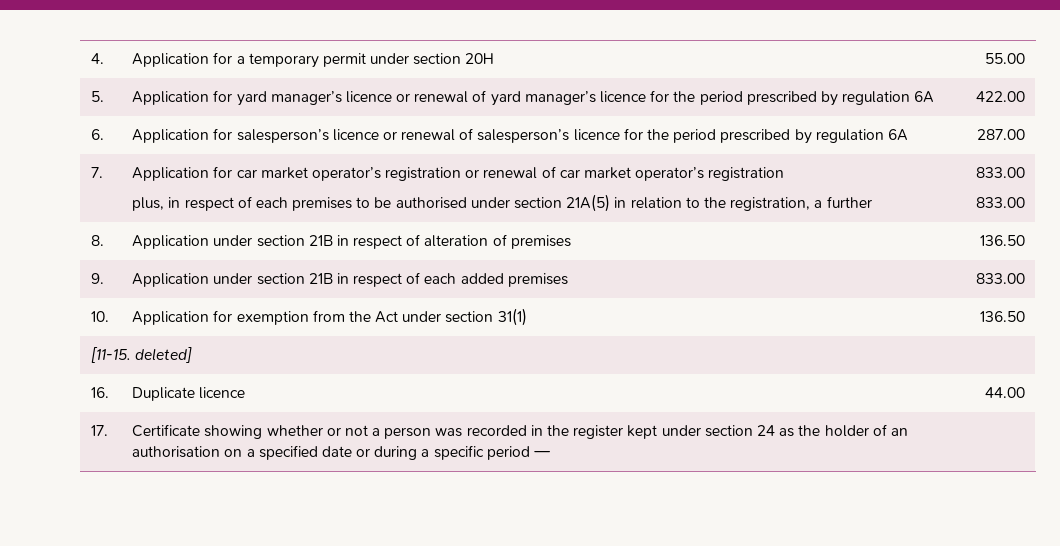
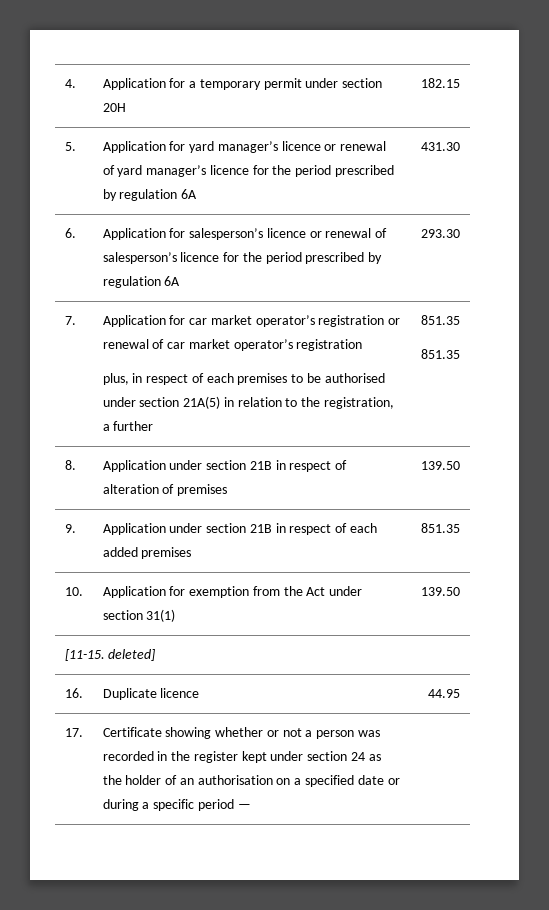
- 4. | Application for a temporary permit under section 20H | 55.00
+ 4. | Application for a temporary permit under section 20H | 182.15
- 5. | Application for yard manager’s licence or renewal of yard manager’s licence for the period prescribed by regulation 6A | 422.00
+ 5. | Application for yard manager’s licence or renewal of yard manager’s licence for the period prescribed by regulation 6A | 431.30
- 6. | Application for salesperson’s licence or renewal of salesperson’s licence for the period prescribed by regulation 6A | 287.00
+ 6. | Application for salesperson’s licence or renewal of salesperson’s licence for the period prescribed by regulation 6A | 293.30
  7. | Application for car market operator’s registration or renewal of car market operator’s registration
- plus, in respect of each premises to be authorised under section 21A(5) in relation to the registration, a further | 833.00
- 833.00
+ plus, in respect of each premises to be authorised under section 21A(5) in relation to the registration, a further | 851.35
+ 851.35
- 8. | Application under section 21B in respect of alteration of premises | 136.50
+ 8. | Application under section 21B in respect of alteration of premises | 139.50
- 9. | Application under section 21B in respect of each added premises | 833.00
+ 9. | Application under section 21B in respect of each added premises | 851.35
- 10. | Application for exemption from the Act under section 31(1) | 136.50
+ 10. | Application for exemption from the Act under section 31(1) | 139.50
- 16. | Duplicate licence | 44.00
+ 16. | Duplicate licence | 44.95

